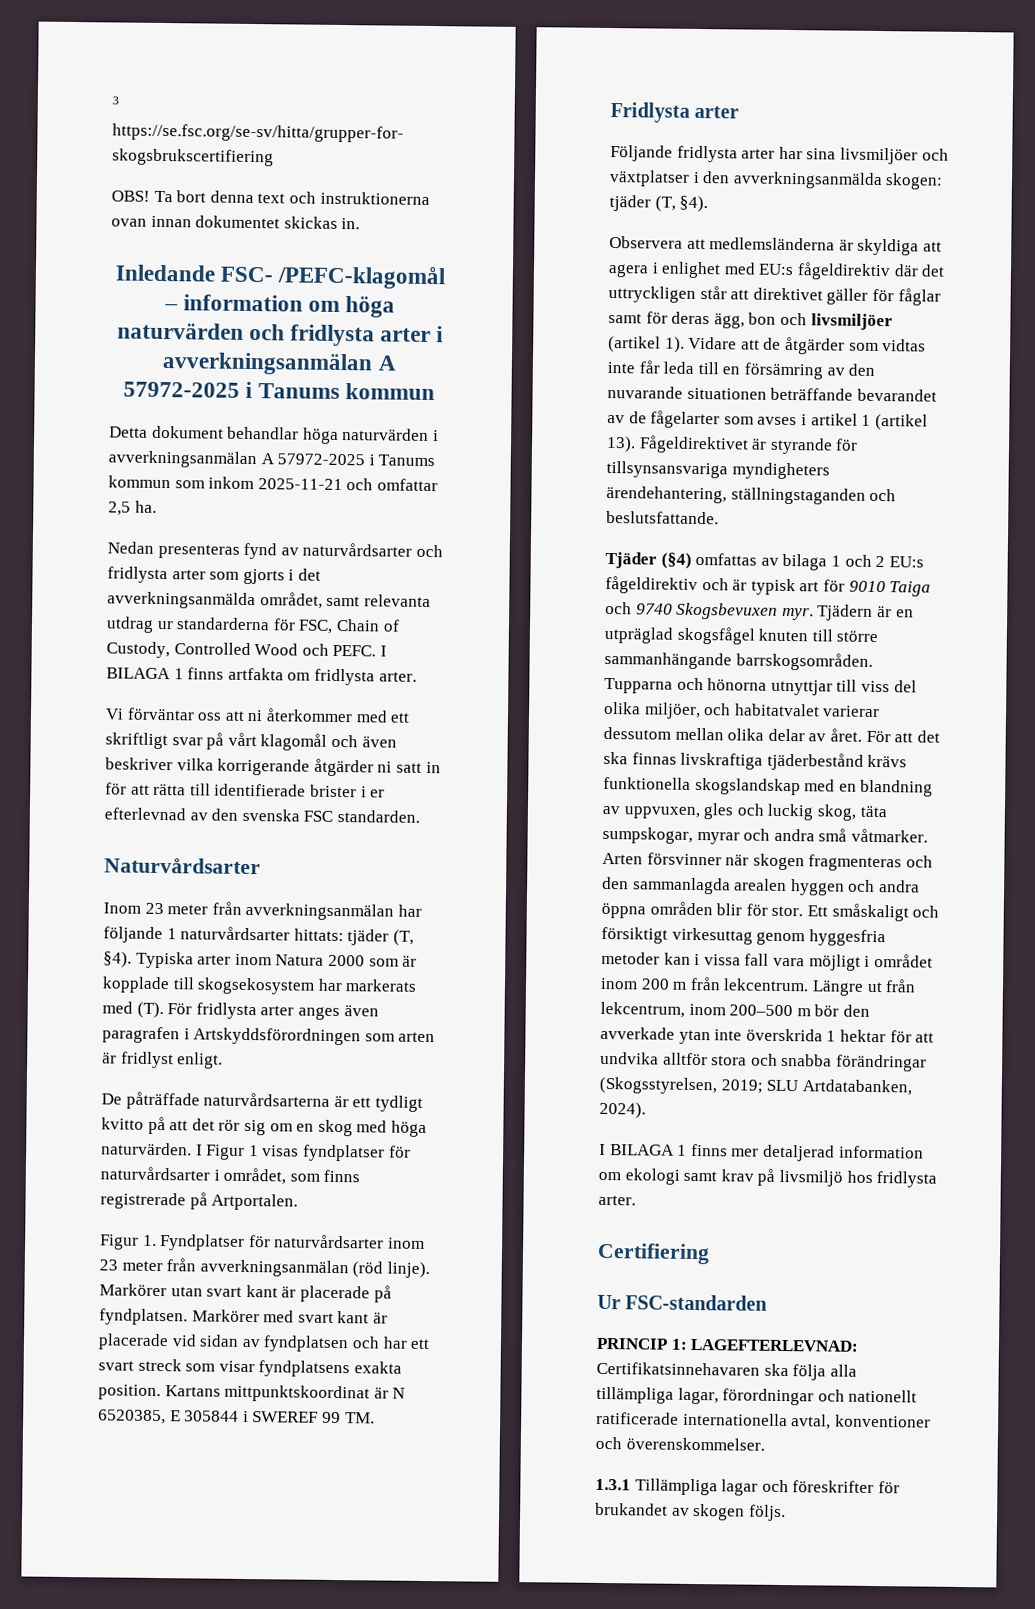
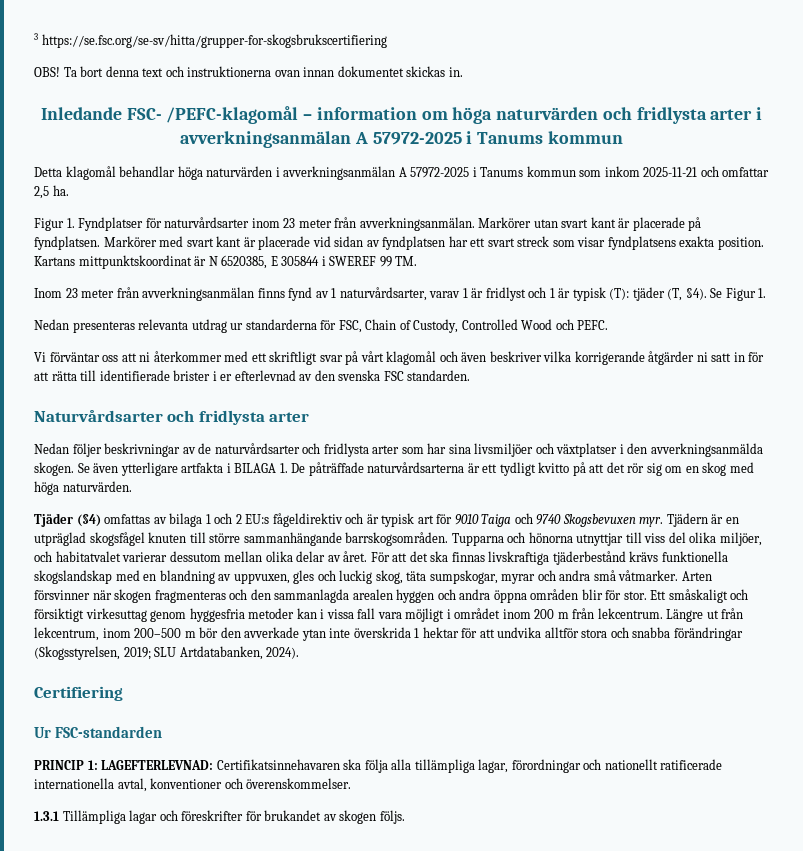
- Detta dokument behandlar höga naturvärden i avverkningsanmälan A 57972-2025 i Tanums kommun som inkom 2025-11-21 och omfattar 2,5 ha.
+ Detta klagomål behandlar höga naturvärden i avverkningsanmälan A 57972-2025 i Tanums kommun som inkom 2025-11-21 och omfattar 2,5 ha.
- Nedan presenteras fynd av naturvårdsarter och fridlysta arter som gjorts i det avverkningsanmälda området, samt relevanta utdrag ur standarderna för FSC, Chain of Custody, Controlled Wood och PEFC. I BILAGA 1 finns artfakta om fridlysta arter.
+ Figur 1. Fyndplatser för naturvårdsarter inom 23 meter från avverkningsanmälan. Markörer utan svart kant är placerade på fyndplatsen. Markörer med svart kant är placerade vid sidan av fyndplatsen har ett svart streck som visar fyndplatsens exakta position. Kartans mittpunktskoordinat är N 6520385, E 305844 i SWEREF 99 TM.
+ Inom 23 meter från avverkningsanmälan finns fynd av 1 naturvårdsarter, varav 1 är fridlyst och 1 är typisk (T): tjäder (T, §4). Se Figur 1.
+ Nedan presenteras relevanta utdrag ur standarderna för FSC, Chain of Custody, Controlled Wood och PEFC.
- Naturvårdsarter
- Inom 23 meter från avverkningsanmälan har följande 1 naturvårdsarter hittats: tjäder (T, §4). Typiska arter inom Natura 2000 som är kopplade till skogsekosystem har markerats med (T). För fridlysta arter anges även paragrafen i Artskyddsförordningen som arten är fridlyst enligt.
- De påträffade naturvårdsarterna är ett tydligt kvitto på att det rör sig om en skog med höga naturvärden. I Figur 1 visas fyndplatser för naturvårdsarter i området, som finns registrerade på Artportalen.
- Figur 1. Fyndplatser för naturvårdsarter inom 23 meter från avverkningsanmälan (röd linje). Markörer utan svart kant är placerade på fyndplatsen. Markörer med svart kant är placerade vid sidan av fyndplatsen och har ett svart streck som visar fyndplatsens exakta position. Kartans mittpunktskoordinat är N 6520385, E 305844 i SWEREF 99 TM.
- Fridlysta arter
- Följande fridlysta arter har sina livsmiljöer och växtplatser i den avverkningsanmälda skogen: tjäder (T, §4).
- Observera att medlemsländerna är skyldiga att agera i enlighet med EU:s fågeldirektiv där det uttryckligen står att direktivet gäller för fåglar samt för deras ägg, bon och livsmiljöer (artikel 1). Vidare att de åtgärder som vidtas inte får leda till en försämring av den nuvarande situationen beträffande bevarandet av de fågelarter som avses i artikel 1 (artikel 13). Fågeldirektivet är styrande för tillsynsansvariga myndigheters ärendehantering, ställningstaganden och beslutsfattande.
+ Naturvårdsarter och fridlysta arter
+ Nedan följer beskrivningar av de naturvårdsarter och fridlysta arter som har sina livsmiljöer och växtplatser i den avverkningsanmälda skogen. Se även ytterligare artfakta i BILAGA 1. De påträffade naturvårdsarterna är ett tydligt kvitto på att det rör sig om en skog med höga naturvärden.
- I BILAGA 1 finns mer detaljerad information om ekologi samt krav på livsmiljö hos fridlysta arter.

